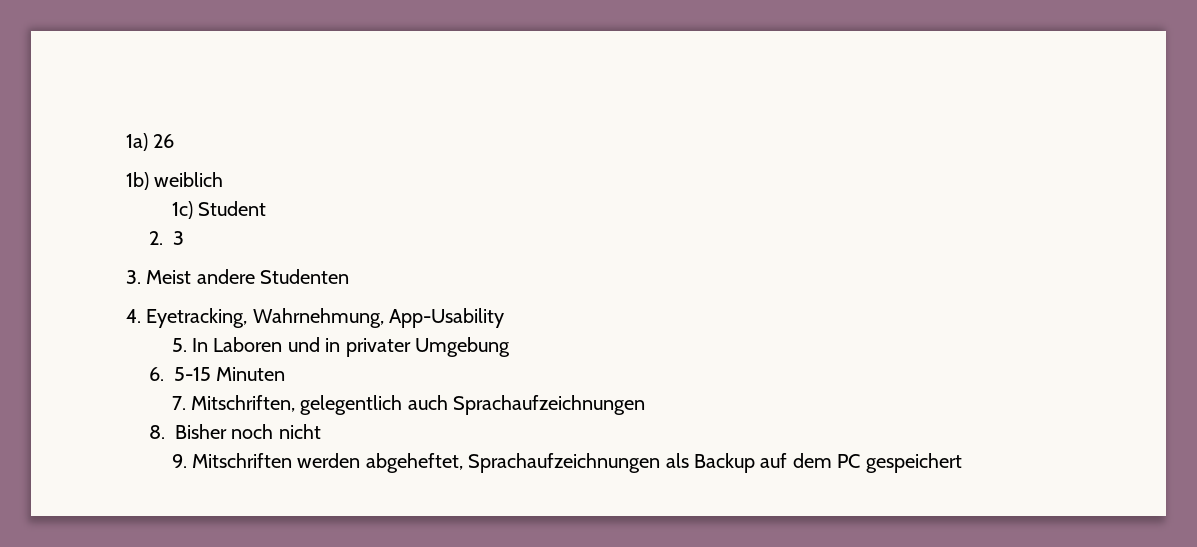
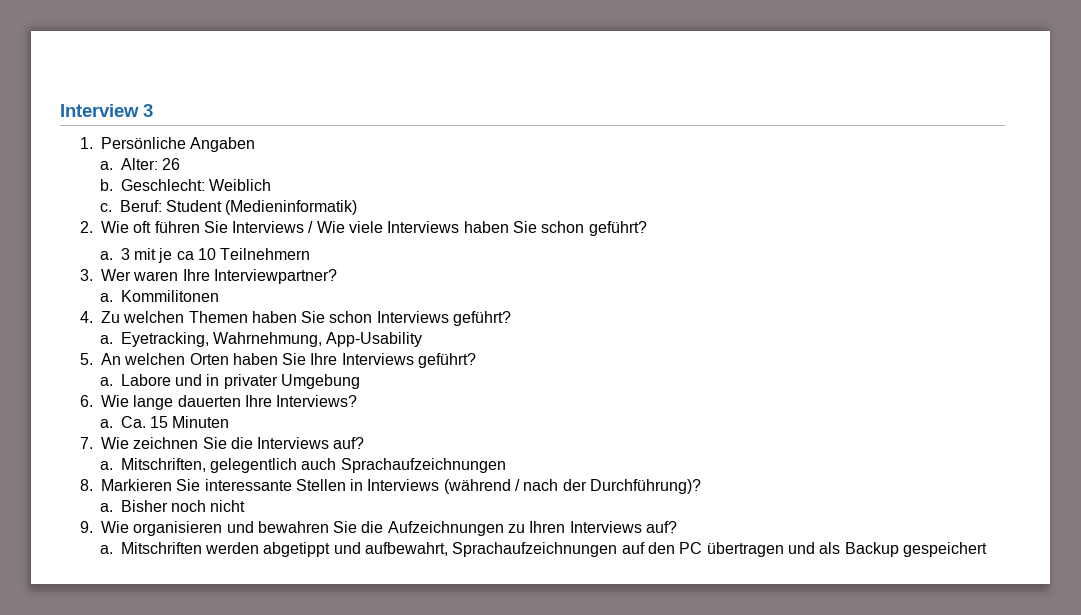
- 1a) 26
- 1b) weiblich
- 1c) Student
+ Interview 3
+ 1. Persönliche Angaben
+ a. Alter: 26
+ b. Geschlecht: Weiblich
+ c. Beruf: Student (Medieninformatik)
- 2. 3
- 3. Meist andere Studenten
- 4. Eyetracking, Wahrnehmung, App-Usability
- 5. In Laboren und in privater Umgebung
+ 2. Wie oft führen Sie Interviews / Wie viele Interviews haben Sie schon geführt?
+ a. 3 mit je ca 10 Teilnehmern
+ 3. Wer waren Ihre Interviewpartner?
+ a. Kommilitonen
+ 4. Zu welchen Themen haben Sie schon Interviews geführt?
+ a. Eyetracking, Wahrnehmung, App-Usability
+ 5. An welchen Orten haben Sie Ihre Interviews geführt?
+ a. Labore und in privater Umgebung
- 6. 5-15 Minuten
- 7. Mitschriften, gelegentlich auch Sprachaufzeichnungen
+ 6. Wie lange dauerten Ihre Interviews?
+ a. Ca. 15 Minuten
+ 7. Wie zeichnen Sie die Interviews auf?
+ a. Mitschriften, gelegentlich auch Sprachaufzeichnungen
- 8. Bisher noch nicht
- 9. Mitschriften werden abgeheftet, Sprachaufzeichnungen als Backup auf dem PC gespeichert
+ 8. Markieren Sie interessante Stellen in Interviews (während / nach der Durchführung)?
+ a. Bisher noch nicht
+ 9. Wie organisieren und bewahren Sie die Aufzeichnungen zu Ihren Interviews auf?
+ a. Mitschriften werden abgetippt und aufbewahrt, Sprachaufzeichnungen auf den PC übertragen und als Backup gespeichert

